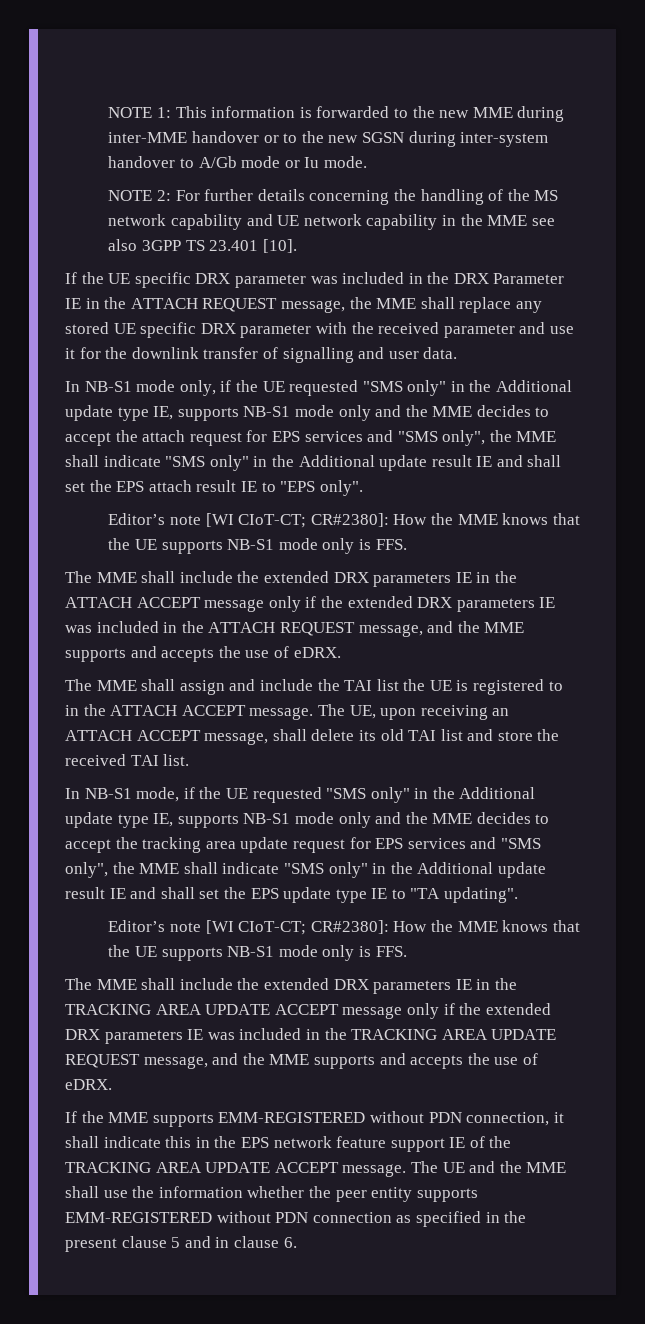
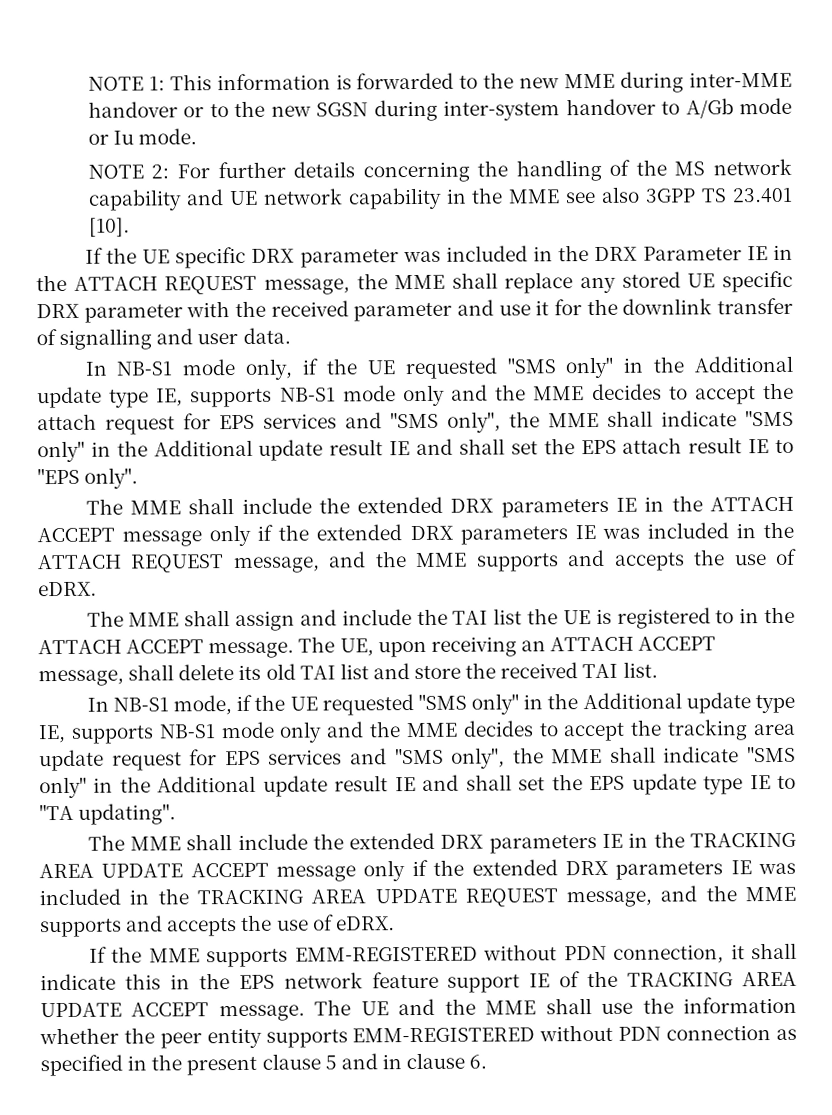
  In NB-S1 mode only, if the UE requested "SMS only" in the Additional update type IE, supports NB-S1 mode only and the MME decides to accept the attach request for EPS services and "SMS only", the MME shall indicate "SMS only" in the Additional update result IE and shall set the EPS attach result IE to "EPS only".
- Editor’s note [WI CIoT-CT; CR#2380]: How the MME knows that the UE supports NB-S1 mode only is FFS.
  In NB-S1 mode, if the UE requested "SMS only" in the Additional update type IE, supports NB-S1 mode only and the MME decides to accept the tracking area update request for EPS services and "SMS only", the MME shall indicate "SMS only" in the Additional update result IE and shall set the EPS update type IE to "TA updating".
- Editor’s note [WI CIoT-CT; CR#2380]: How the MME knows that the UE supports NB-S1 mode only is FFS.

